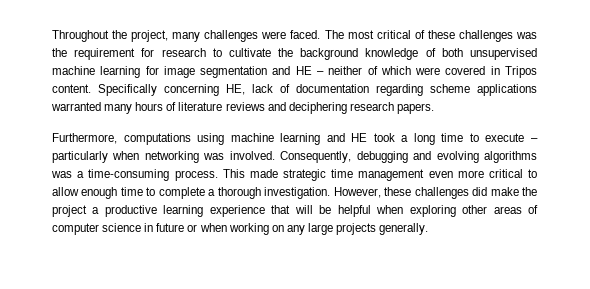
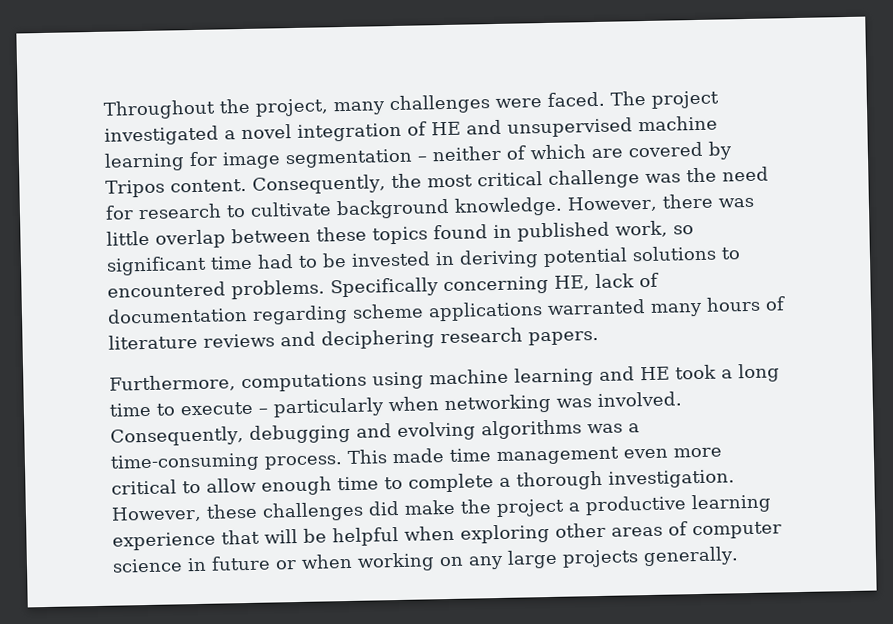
- The most critical of these challenges was the requirement for research to cultivate the background knowledge of both unsupervised machine learning for image segmentation and HE – neither of which were covered in Tripos content.
+ The project investigated a novel integration of HE and unsupervised machine learning for image segmentation – neither of which are covered by Tripos content. Consequently, the most critical challenge was the need for research to cultivate background knowledge. However, there was little overlap between these topics found in published work, so significant time had to be invested in deriving potential solutions to encountered problems.
- This made strategic time management even more critical to allow enough time to complete a thorough investigation.
+ This made time management even more critical to allow enough time to complete a thorough investigation.

